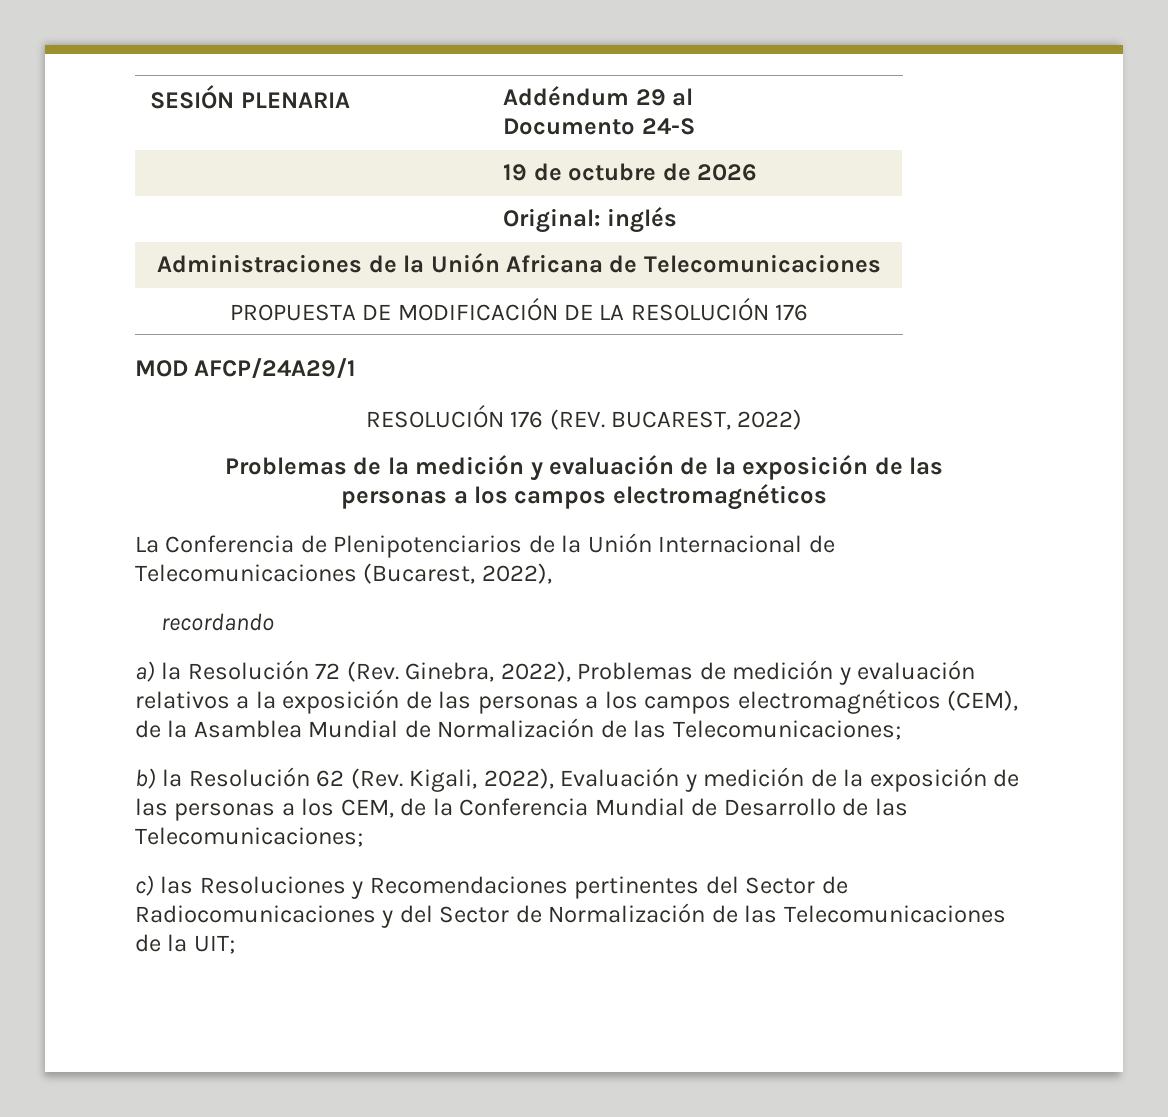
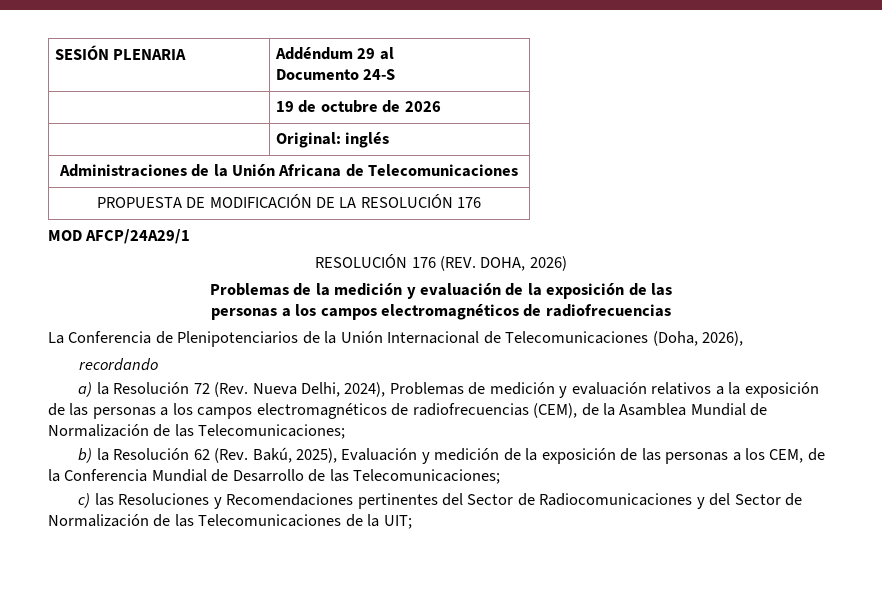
- RESOLUCIÓN 176 (REV. BUCAREST, 2022)
+ RESOLUCIÓN 176 (REV. DOHA, 2026)
  Problemas de la medición y evaluación de la exposición de las
- personas a los campos electromagnéticos
+ personas a los campos electromagnéticos de radiofrecuencias
- La Conferencia de Plenipotenciarios de la Unión Internacional de Telecomunicaciones (Bucarest, 2022),
+ La Conferencia de Plenipotenciarios de la Unión Internacional de Telecomunicaciones (Doha, 2026),
- a) la Resolución 72 (Rev. Ginebra, 2022), Problemas de medición y evaluación relativos a la exposición de las personas a los campos electromagnéticos (CEM), de la Asamblea Mundial de Normalización de las Telecomunicaciones;
+ a) la Resolución 72 (Rev. Nueva Delhi, 2024), Problemas de medición y evaluación relativos a la exposición de las personas a los campos electromagnéticos de radiofrecuencias (CEM), de la Asamblea Mundial de Normalización de las Telecomunicaciones;
- b) la Resolución 62 (Rev. Kigali, 2022), Evaluación y medición de la exposición de las personas a los CEM, de la Conferencia Mundial de Desarrollo de las Telecomunicaciones;
+ b) la Resolución 62 (Rev. Bakú, 2025), Evaluación y medición de la exposición de las personas a los CEM, de la Conferencia Mundial de Desarrollo de las Telecomunicaciones;

